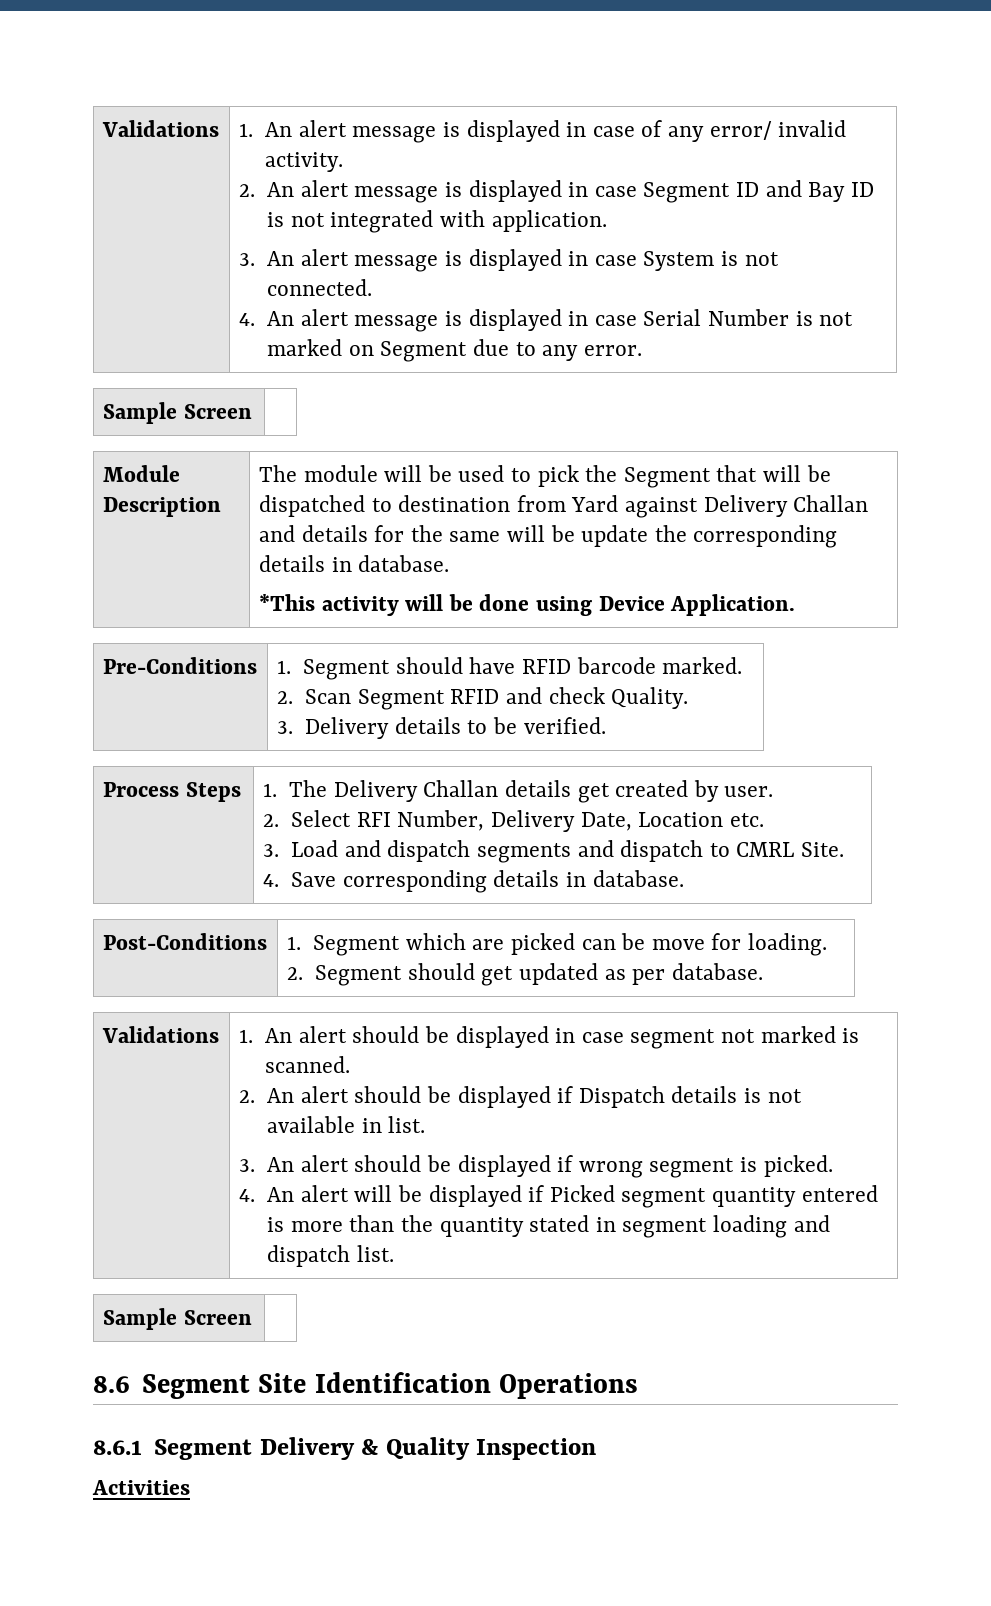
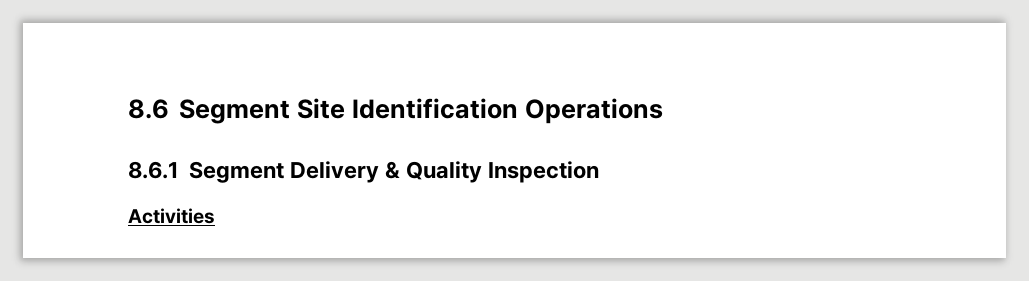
- Validations | 1. An alert message is displayed in case of any error/ invalid activity.
- 2. An alert message is displayed in case Segment ID and Bay ID is not integrated with application.
- 3. An alert message is displayed in case System is not connected.
- 4. An alert message is displayed in case Serial Number is not marked on Segment due to any error.
- Sample Screen |
- Module Description | The module will be used to pick the Segment that will be dispatched to destination from Yard against Delivery Challan and details for the same will be update the corresponding details in database.
- *This activity will be done using Device Application.
- Pre-Conditions | 1. Segment should have RFID barcode marked.
- 2. Scan Segment RFID and check Quality.
- 3. Delivery details to be verified.
- Process Steps | 1. The Delivery Challan details get created by user.
- 2. Select RFI Number, Delivery Date, Location etc.
- 3. Load and dispatch segments and dispatch to CMRL Site.
- 4. Save corresponding details in database.
- Post-Conditions | 1. Segment which are picked can be move for loading.
- 2. Segment should get updated as per database.
- Validations | 1. An alert should be displayed in case segment not marked is scanned.
- 2. An alert should be displayed if Dispatch details is not available in list.
- 3. An alert should be displayed if wrong segment is picked.
- 4. An alert will be displayed if Picked segment quantity entered is more than the quantity stated in segment loading and dispatch list.
- Sample Screen |

